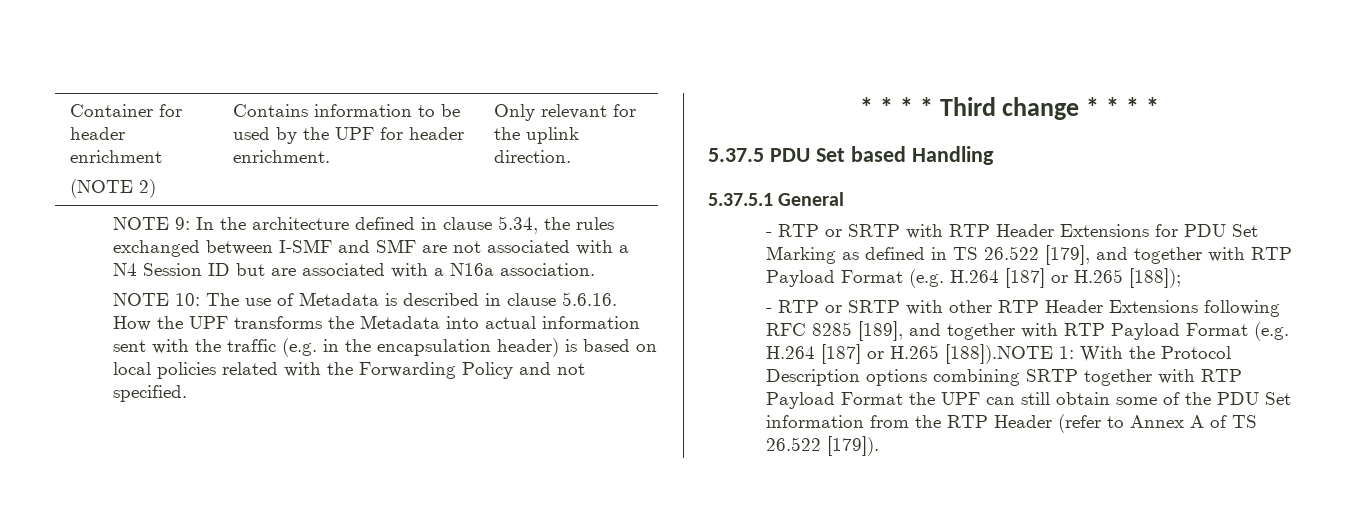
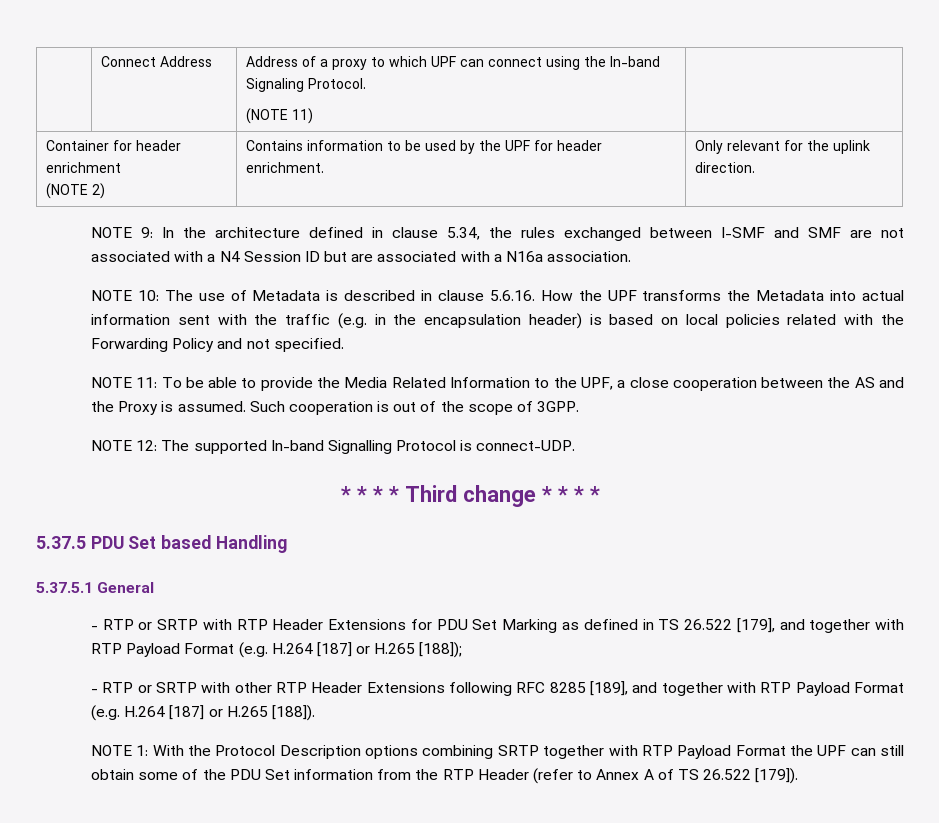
+ | Connect Address | Address of a proxy to which UPF can connect using the In-band Signaling Protocol.
+ (NOTE 11) |
+ NOTE 11: To be able to provide the Media Related Information to the UPF, a close cooperation between the AS and the Proxy is assumed. Such cooperation is out of the scope of 3GPP.
+ NOTE 12: The supported In-band Signalling Protocol is connect-UDP.
- - RTP or SRTP with other RTP Header Extensions following RFC 8285 [189], and together with RTP Payload Format (e.g. H.264 [187] or H.265 [188]).NOTE 1: With the Protocol Description options combining SRTP together with RTP Payload Format the UPF can still obtain some of the PDU Set information from the RTP Header (refer to Annex A of TS 26.522 [179]).
+ - RTP or SRTP with other RTP Header Extensions following RFC 8285 [189], and together with RTP Payload Format (e.g. H.264 [187] or H.265 [188]).
+ NOTE 1: With the Protocol Description options combining SRTP together with RTP Payload Format the UPF can still obtain some of the PDU Set information from the RTP Header (refer to Annex A of TS 26.522 [179]).

